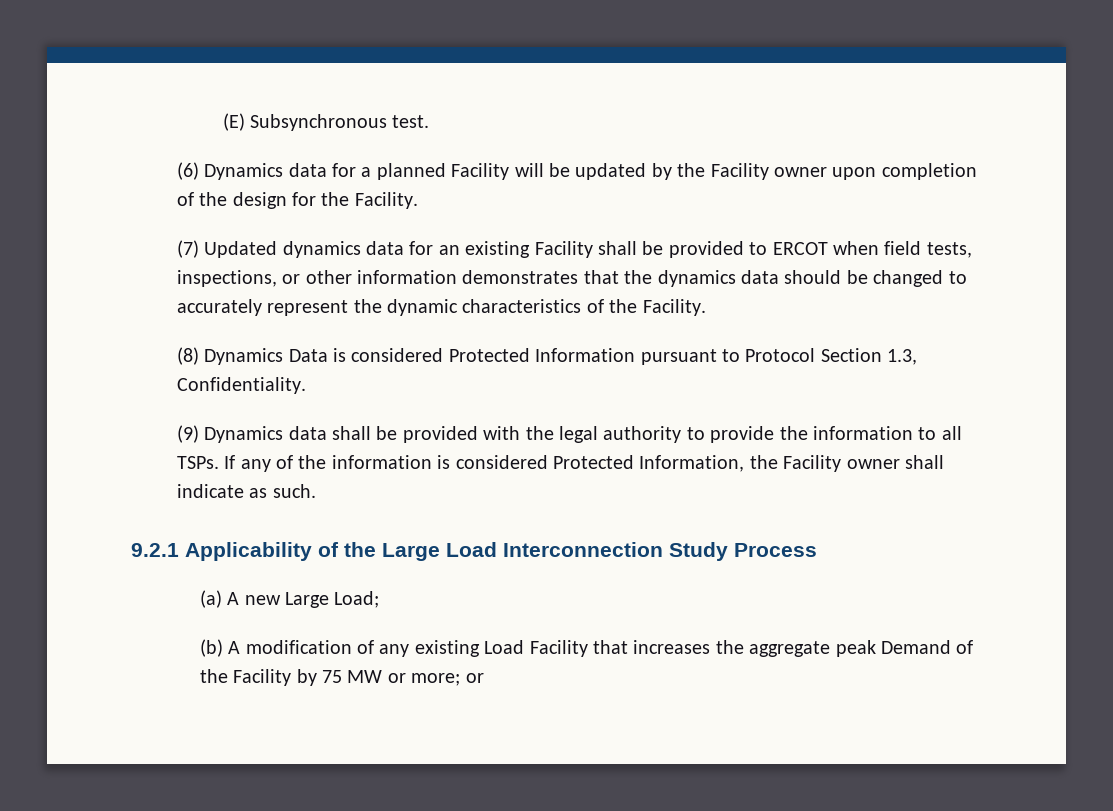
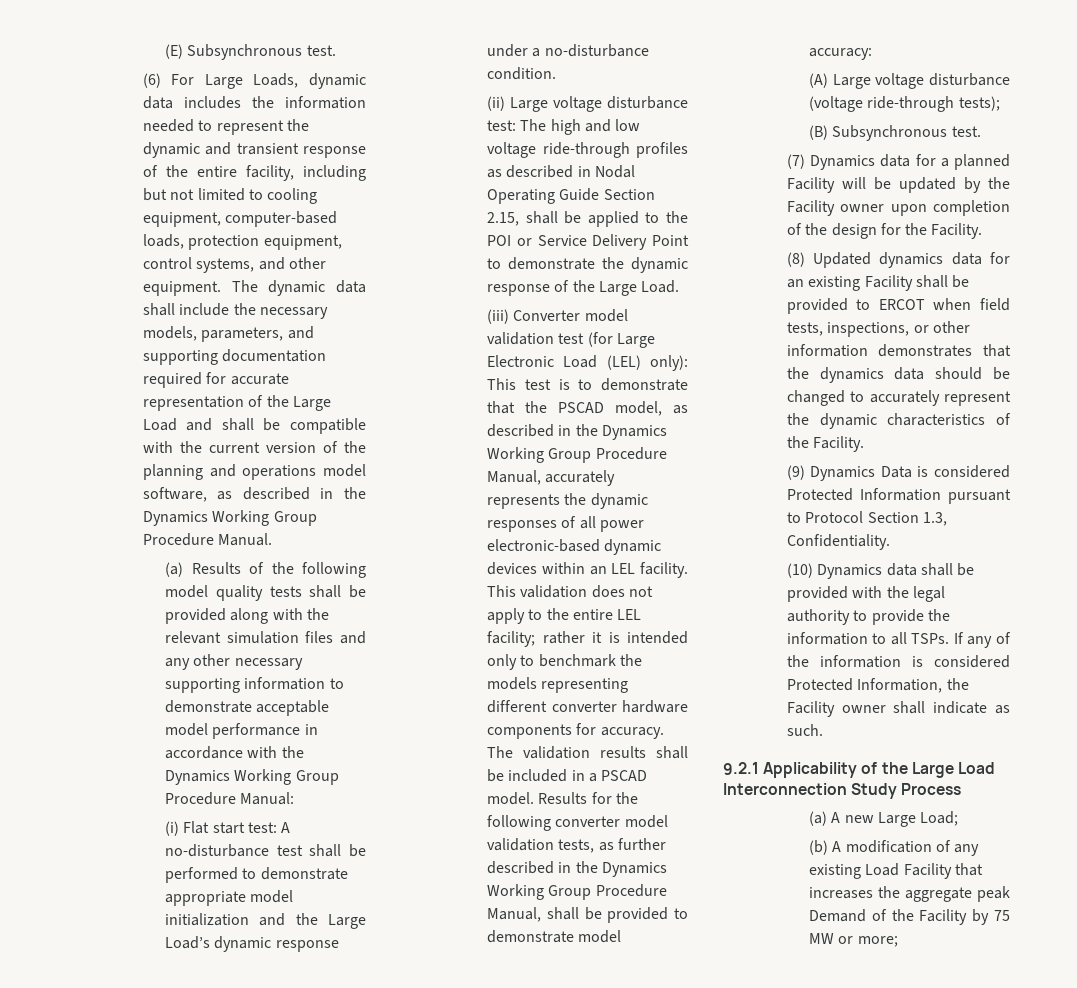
- (6) Dynamics data for a planned Facility will be updated by the Facility owner upon completion of the design for the Facility.
+ (6) For Large Loads, dynamic data includes the information needed to represent the dynamic and transient response of the entire facility, including but not limited to cooling equipment, computer-based loads, protection equipment, control systems, and other equipment. The dynamic data shall include the necessary models, parameters, and supporting documentation required for accurate representation of the Large Load and shall be compatible with the current version of the planning and operations model software, as described in the Dynamics Working Group Procedure Manual.
+ (a) Results of the following model quality tests shall be provided along with the relevant simulation files and any other necessary supporting information to demonstrate acceptable model performance in accordance with the Dynamics Working Group Procedure Manual:
+ (i) Flat start test: A no-disturbance test shall be performed to demonstrate appropriate model initialization and the Large Load’s dynamic response under a no-disturbance condition.
+ (ii) Large voltage disturbance test: The high and low voltage ride-through profiles as described in Nodal Operating Guide Section 2.15, shall be applied to the POI or Service Delivery Point to demonstrate the dynamic response of the Large Load.
+ (iii) Converter model validation test (for Large Electronic Load (LEL) only): This test is to demonstrate that the PSCAD model, as described in the Dynamics Working Group Procedure Manual, accurately represents the dynamic responses of all power electronic-based dynamic devices within an LEL facility. This validation does not apply to the entire LEL facility; rather it is intended only to benchmark the models representing different converter hardware components for accuracy. The validation results shall be included in a PSCAD model. Results for the following converter model validation tests, as further described in the Dynamics Working Group Procedure Manual, shall be provided to demonstrate model accuracy:
+ (A) Large voltage disturbance (voltage ride-through tests);
+ (B) Subsynchronous test.
+ (7) Dynamics data for a planned Facility will be updated by the Facility owner upon completion of the design for the Facility.
- (7) Updated dynamics data for an existing Facility shall be provided to ERCOT when field tests, inspections, or other information demonstrates that the dynamics data should be changed to accurately represent the dynamic characteristics of the Facility.
+ (8) Updated dynamics data for an existing Facility shall be provided to ERCOT when field tests, inspections, or other information demonstrates that the dynamics data should be changed to accurately represent the dynamic characteristics of the Facility.
- (8) Dynamics Data is considered Protected Information pursuant to Protocol Section 1.3, Confidentiality.
+ (9) Dynamics Data is considered Protected Information pursuant to Protocol Section 1.3, Confidentiality.
- (9) Dynamics data shall be provided with the legal authority to provide the information to all TSPs.
+ (10) Dynamics data shall be provided with the legal authority to provide the information to all TSPs.
- (b) A modification of any existing Load Facility that increases the aggregate peak Demand of the Facility by 75 MW or more; or
+ (b) A modification of any existing Load Facility that increases the aggregate peak Demand of the Facility by 75 MW or more;

